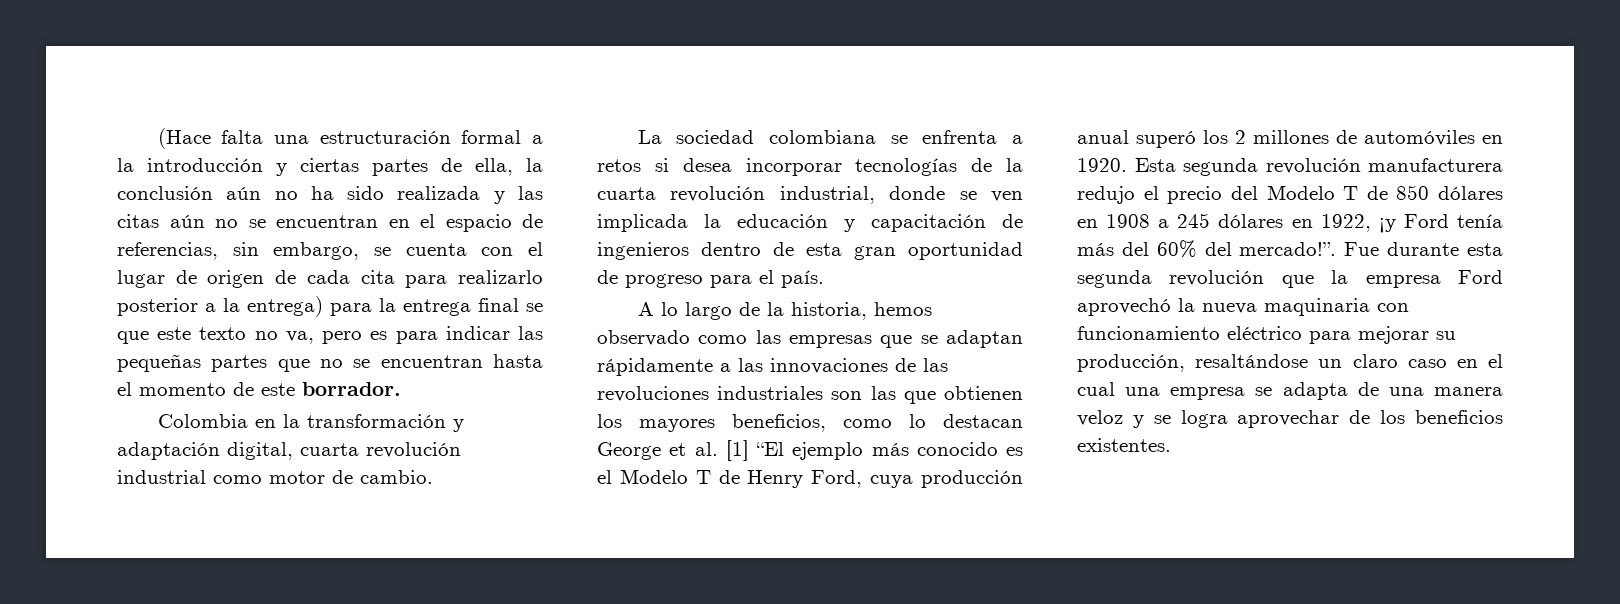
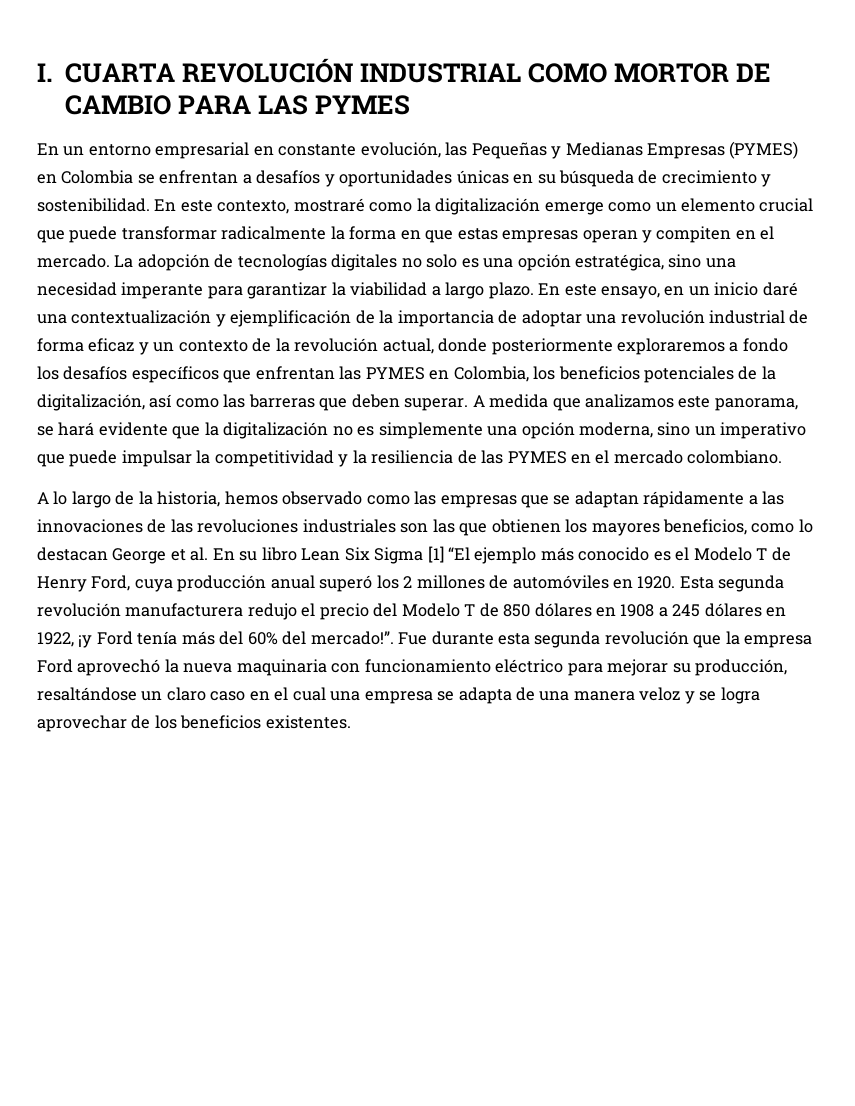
- (Hace falta una estructuración formal a la introducción y ciertas partes de ella, la conclusión aún no ha sido realizada y las citas aún no se encuentran en el espacio de referencias, sin embargo, se cuenta con el lugar de origen de cada cita para realizarlo posterior a la entrega) para la entrega final se que este texto no va, pero es para indicar las pequeñas partes que no se encuentran hasta el momento de este borrador.
- Colombia en la transformación y adaptación digital, cuarta revolución industrial como motor de cambio.
- La sociedad colombiana se enfrenta a retos si desea incorporar tecnologías de la cuarta revolución industrial, donde se ven implicada la educación y capacitación de ingenieros dentro de esta gran oportunidad de progreso para el país.
+ I. CUARTA REVOLUCIÓN INDUSTRIAL COMO MORTOR DE CAMBIO PARA LAS PYMES
+ En un entorno empresarial en constante evolución, las Pequeñas y Medianas Empresas (PYMES) en Colombia se enfrentan a desafíos y oportunidades únicas en su búsqueda de crecimiento y sostenibilidad. En este contexto, mostraré como la digitalización emerge como un elemento crucial que puede transformar radicalmente la forma en que estas empresas operan y compiten en el mercado. La adopción de tecnologías digitales no solo es una opción estratégica, sino una necesidad imperante para garantizar la viabilidad a largo plazo. En este ensayo, en un inicio daré una contextualización y ejemplificación de la importancia de adoptar una revolución industrial de forma eficaz y un contexto de la revolución actual, donde posteriormente exploraremos a fondo los desafíos específicos que enfrentan las PYMES en Colombia, los beneficios potenciales de la digitalización, así como las barreras que deben superar. A medida que analizamos este panorama, se hará evidente que la digitalización no es simplemente una opción moderna, sino un imperativo que puede impulsar la competitividad y la resiliencia de las PYMES en el mercado colombiano.
- A lo largo de la historia, hemos observado como las empresas que se adaptan rápidamente a las innovaciones de las revoluciones industriales son las que obtienen los mayores beneficios, como lo destacan George et al. [1] “El ejemplo más conocido es el Modelo T de Henry Ford, cuya producción anual superó los 2 millones de automóviles en 1920.
+ A lo largo de la historia, hemos observado como las empresas que se adaptan rápidamente a las innovaciones de las revoluciones industriales son las que obtienen los mayores beneficios, como lo destacan George et al. En su libro Lean Six Sigma [1] “El ejemplo más conocido es el Modelo T de Henry Ford, cuya producción anual superó los 2 millones de automóviles en 1920.

